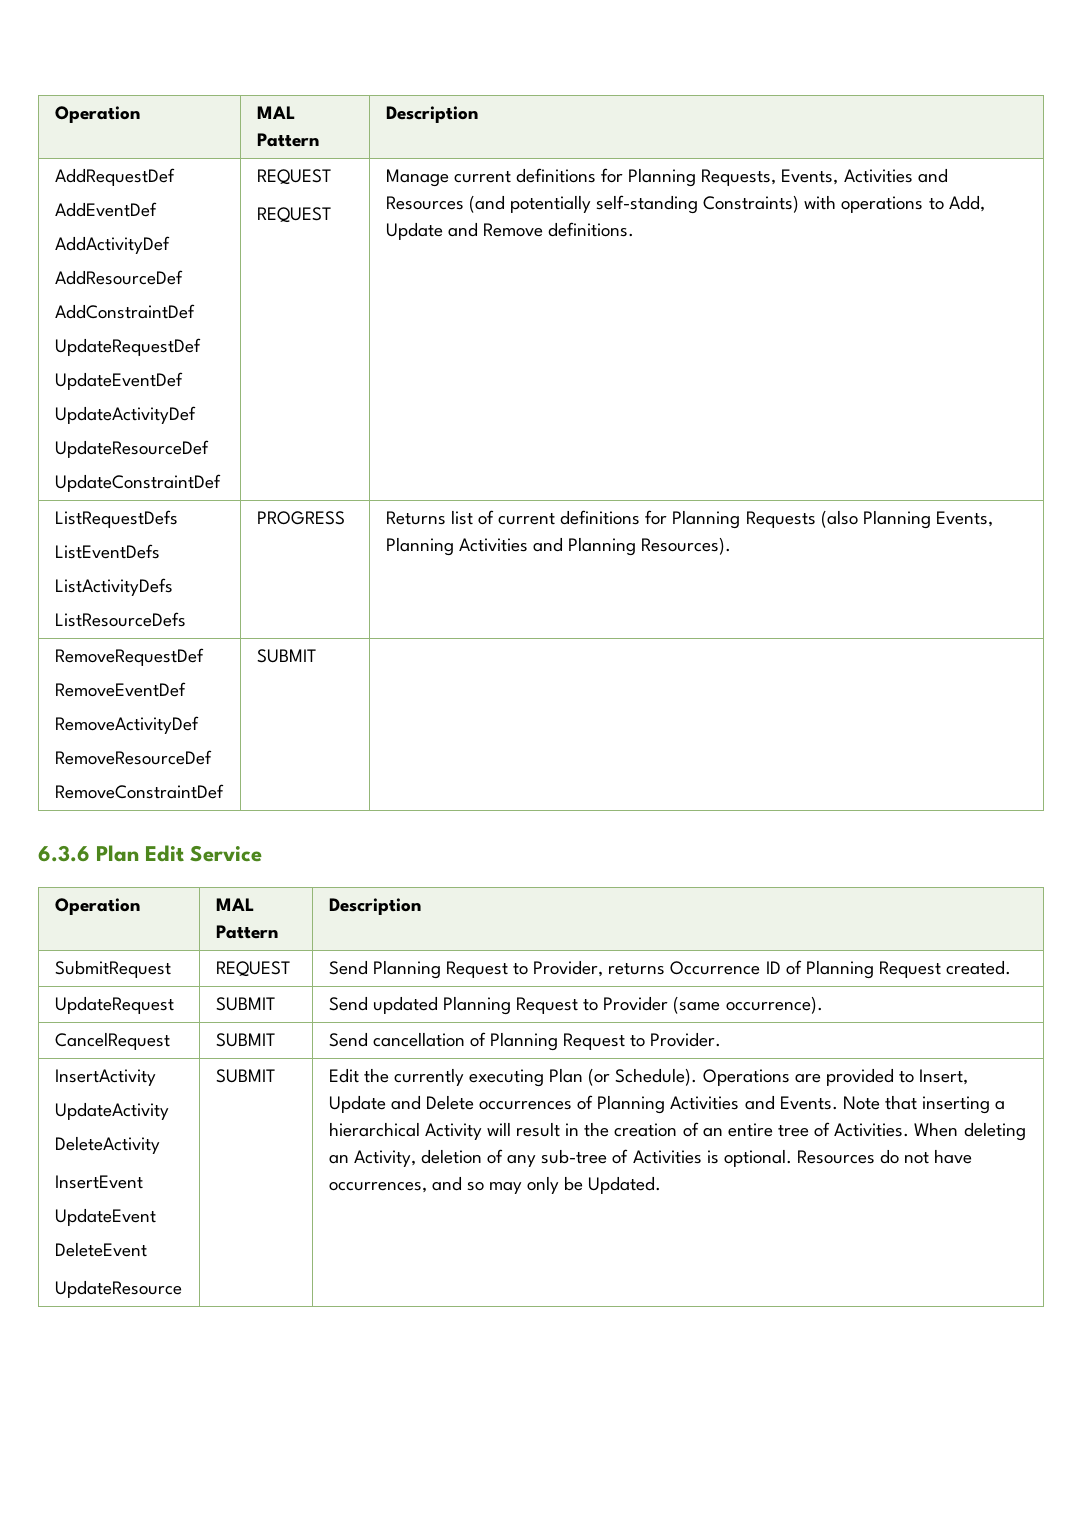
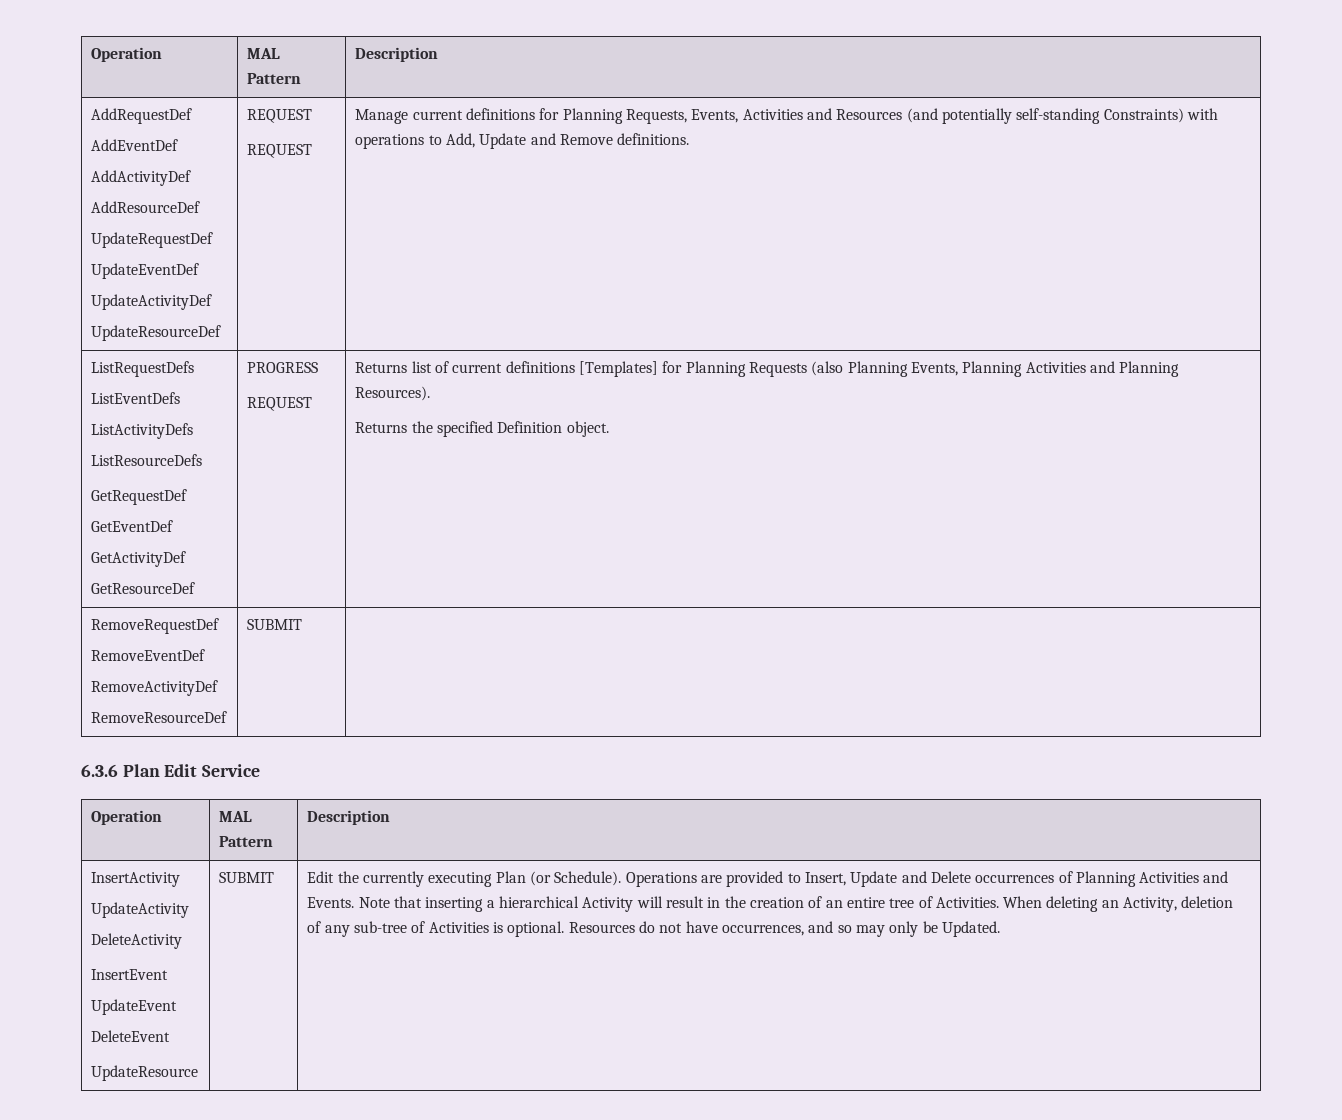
  AddRequestDef
  AddEventDef
  AddActivityDef
  AddResourceDef
- AddConstraintDef
  UpdateRequestDef
  UpdateEventDef
  UpdateActivityDef
- UpdateResourceDef
- UpdateConstraintDef | REQUEST
+ UpdateResourceDef | REQUEST
  ListRequestDefs
  ListEventDefs
  ListActivityDefs
- ListResourceDefs | PROGRESS | Returns list of current definitions for Planning Requests (also Planning Events, Planning Activities and Planning Resources).
+ ListResourceDefs
+ GetRequestDef
+ GetEventDef
+ GetActivityDef
+ GetResourceDef | PROGRESS
+ REQUEST | Returns list of current definitions [Templates] for Planning Requests (also Planning Events, Planning Activities and Planning Resources).
+ Returns the specified Definition object.
  RemoveRequestDef
  RemoveEventDef
  RemoveActivityDef
- RemoveResourceDef
- RemoveConstraintDef | SUBMIT |
+ RemoveResourceDef | SUBMIT |
- SubmitRequest | REQUEST | Send Planning Request to Provider, returns Occurrence ID of Planning Request created.
- UpdateRequest | SUBMIT | Send updated Planning Request to Provider (same occurrence).
- CancelRequest | SUBMIT | Send cancellation of Planning Request to Provider.

